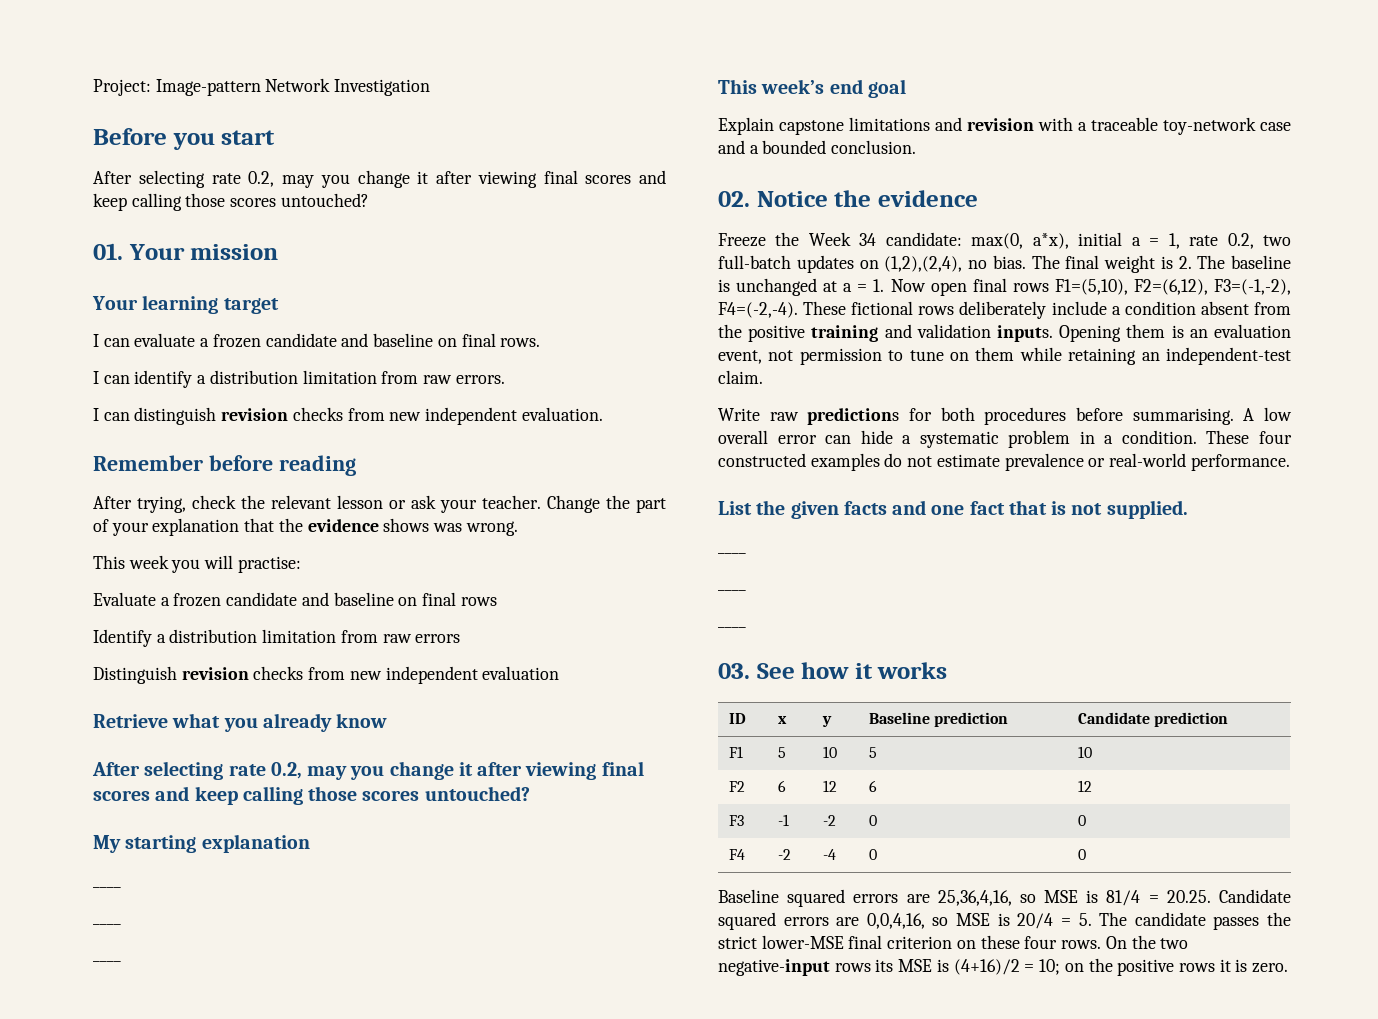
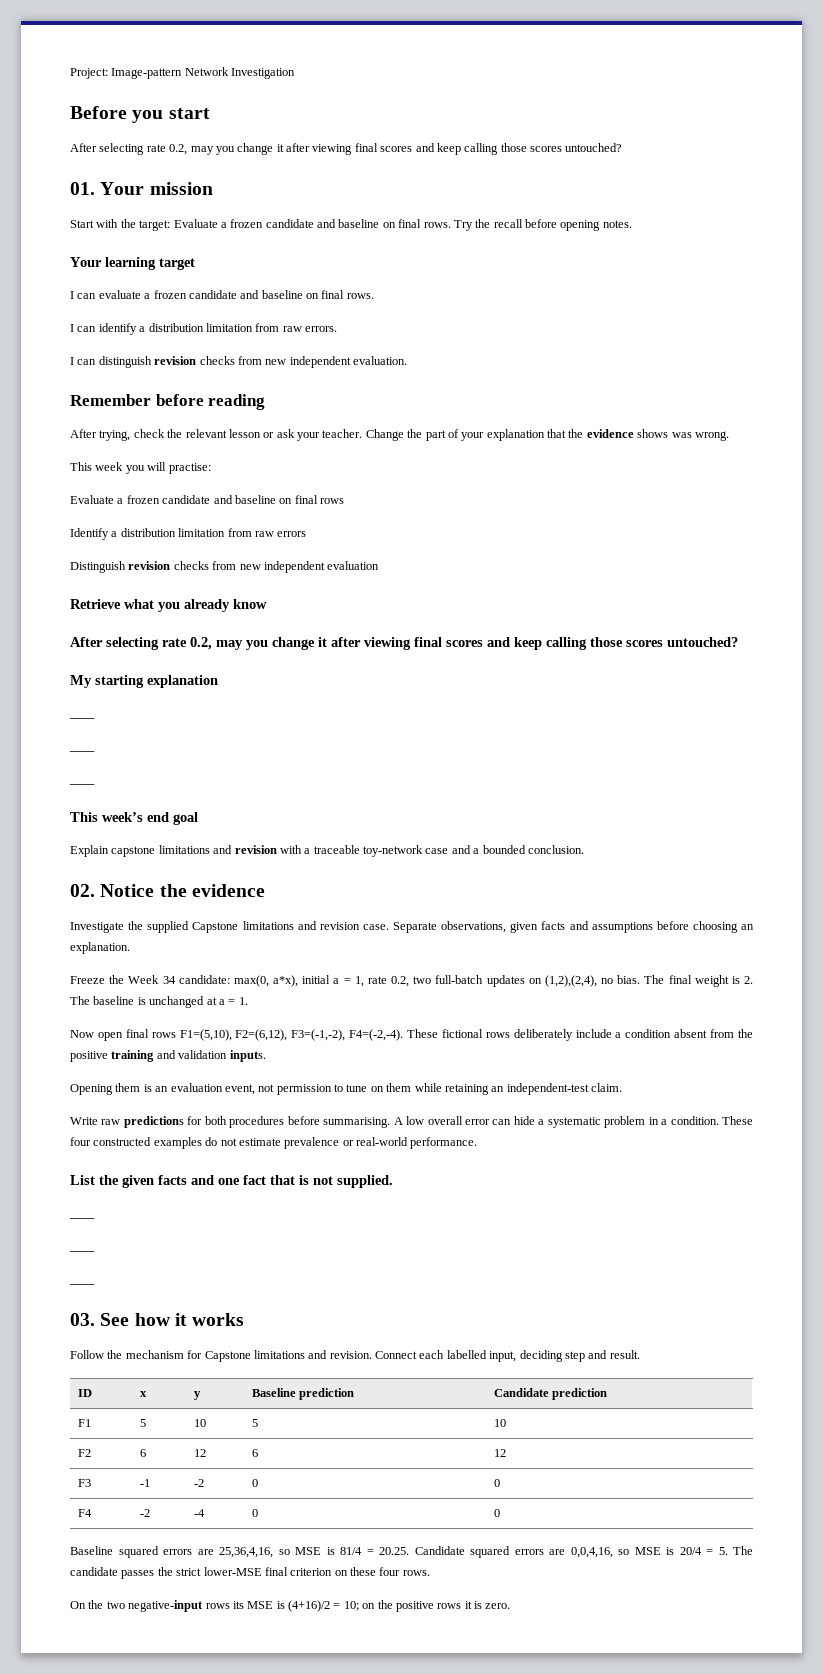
+ Start with the target: Evaluate a frozen candidate and baseline on final rows. Try the recall before opening notes.
+ Investigate the supplied Capstone limitations and revision case. Separate observations, given facts and assumptions before choosing an explanation.
- The final weight is 2. The baseline is unchanged at a = 1. Now open final rows F1=(5,10), F2=(6,12), F3=(-1,-2), F4=(-2,-4).
+ The final weight is 2. The baseline is unchanged at a = 1.
+ Now open final rows F1=(5,10), F2=(6,12), F3=(-1,-2), F4=(-2,-4).
- These fictional rows deliberately include a condition absent from the positive training and validation inputs. Opening them is an evaluation event, not permission to tune on them while retaining an independent-test claim.
+ These fictional rows deliberately include a condition absent from the positive training and validation inputs.
+ Opening them is an evaluation event, not permission to tune on them while retaining an independent-test claim.
+ Follow the mechanism for Capstone limitations and revision. Connect each labelled input, deciding step and result.
- Baseline squared errors are 25,36,4,16, so MSE is 81/4 = 20.25. Candidate squared errors are 0,0,4,16, so MSE is 20/4 = 5. The candidate passes the strict lower-MSE final criterion on these four rows. On the two negative-input rows its MSE is (4+16)/2 = 10; on the positive rows it is zero.
+ Baseline squared errors are 25,36,4,16, so MSE is 81/4 = 20.25. Candidate squared errors are 0,0,4,16, so MSE is 20/4 = 5. The candidate passes the strict lower-MSE final criterion on these four rows.
+ On the two negative-input rows its MSE is (4+16)/2 = 10; on the positive rows it is zero.

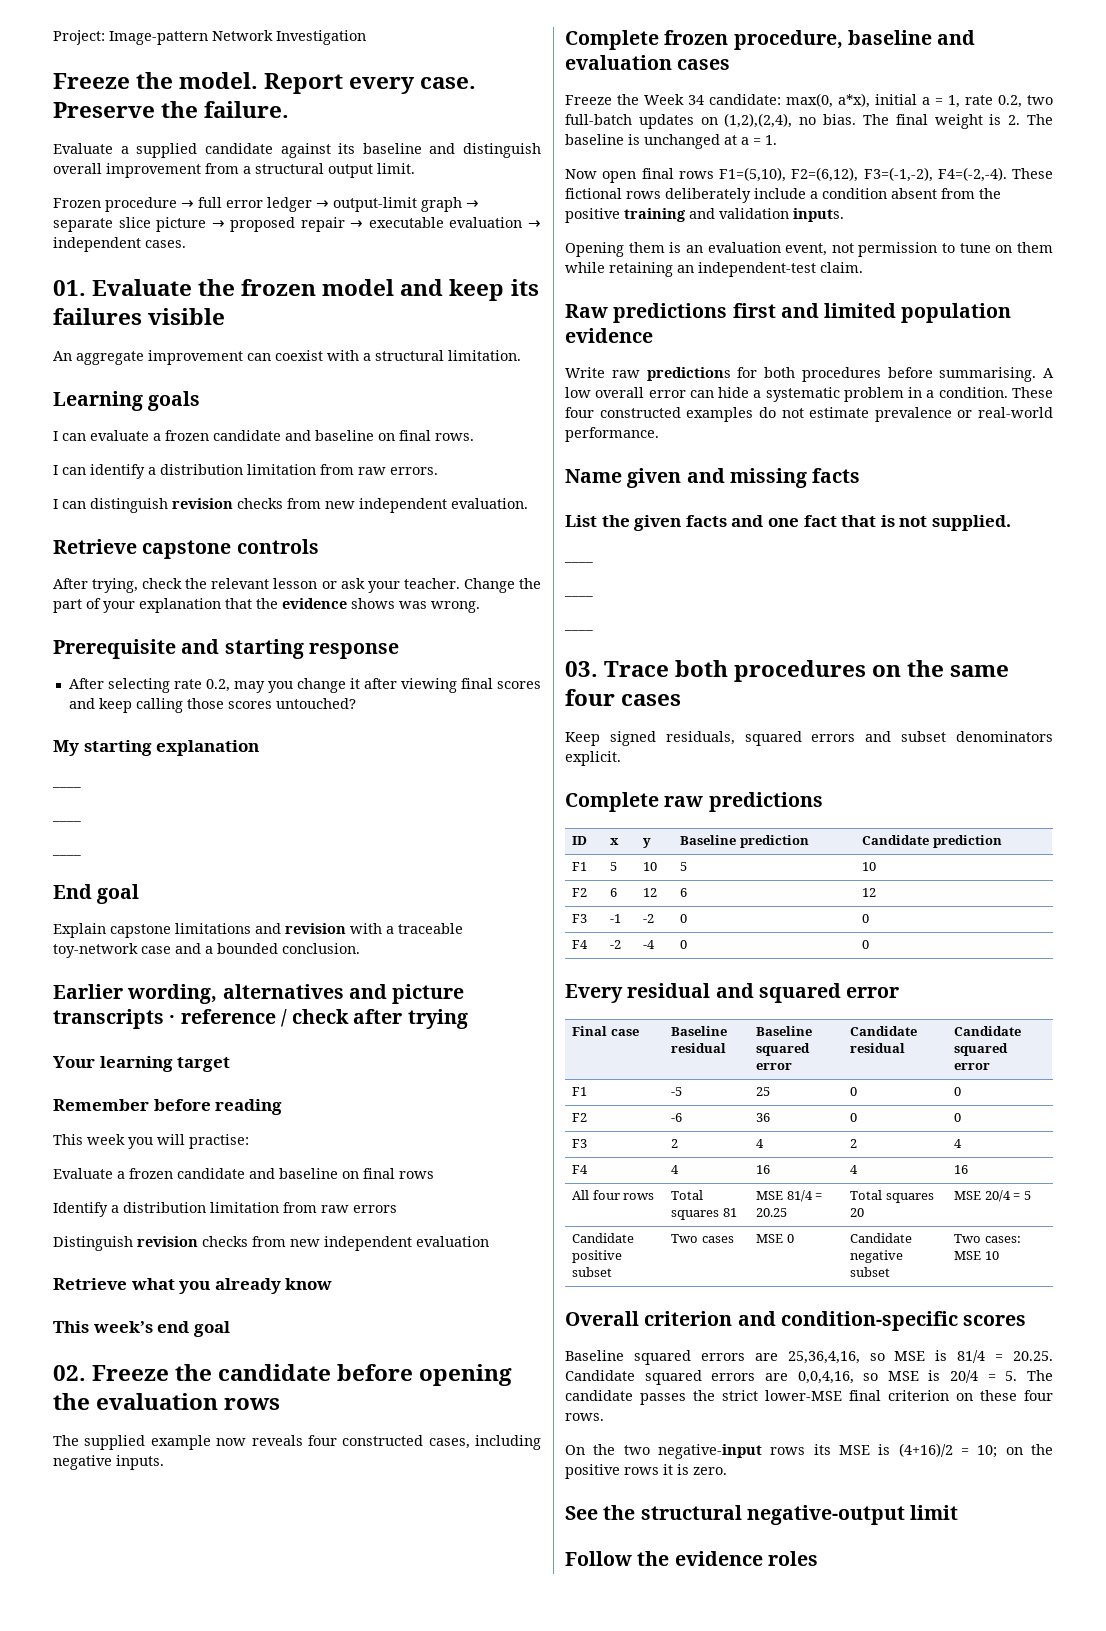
- Before you start
- After selecting rate 0.2, may you change it after viewing final scores and keep calling those scores untouched?
- 01. Your mission
- Start with the target: Evaluate a frozen candidate and baseline on final rows. Try the recall before opening notes.
- Your learning target
+ Freeze the model. Report every case. Preserve the failure.
+ Evaluate a supplied candidate against its baseline and distinguish overall improvement from a structural output limit.
+ Frozen procedure → full error ledger → output-limit graph → separate slice picture → proposed repair → executable evaluation → independent cases.
+ 01. Evaluate the frozen model and keep its failures visible
+ An aggregate improvement can coexist with a structural limitation.
+ Learning goals
- Remember before reading
+ Retrieve capstone controls
+ Prerequisite and starting response
+ After selecting rate 0.2, may you change it after viewing final scores and keep calling those scores untouched?
+ My starting explanation
+ ____
+ ____
+ ____
+ End goal
+ Explain capstone limitations and revision with a traceable toy-network case and a bounded conclusion.
+ Earlier wording, alternatives and picture transcripts · reference / check after trying
+ Your learning target
+ Remember before reading
  Retrieve what you already know
- After selecting rate 0.2, may you change it after viewing final scores and keep calling those scores untouched?
- My starting explanation
- ____
- ____
- ____
  This week’s end goal
- Explain capstone limitations and revision with a traceable toy-network case and a bounded conclusion.
- 02. Notice the evidence
- Investigate the supplied Capstone limitations and revision case. Separate observations, given facts and assumptions before choosing an explanation.
+ 02. Freeze the candidate before opening the evaluation rows
+ The supplied example now reveals four constructed cases, including negative inputs.
+ Complete frozen procedure, baseline and evaluation cases
+ Raw predictions first and limited population evidence
+ Name given and missing facts
- 03. See how it works
- Follow the mechanism for Capstone limitations and revision. Connect each labelled input, deciding step and result.
+ 03. Trace both procedures on the same four cases
+ Keep signed residuals, squared errors and subset denominators explicit.
+ Complete raw predictions
+ Every residual and squared error
+ Final case | Baseline residual | Baseline squared error | Candidate residual | Candidate squared error
+ F1 | -5 | 25 | 0 | 0
+ F2 | -6 | 36 | 0 | 0
+ F3 | 2 | 4 | 2 | 4
+ F4 | 4 | 16 | 4 | 16
+ All four rows | Total squares 81 | MSE 81/4 = 20.25 | Total squares 20 | MSE 20/4 = 5
+ Candidate positive subset | Two cases | MSE 0 | Candidate negative subset | Two cases: MSE 10
+ Overall criterion and condition-specific scores
+ See the structural negative-output limit
+ Follow the evidence roles

